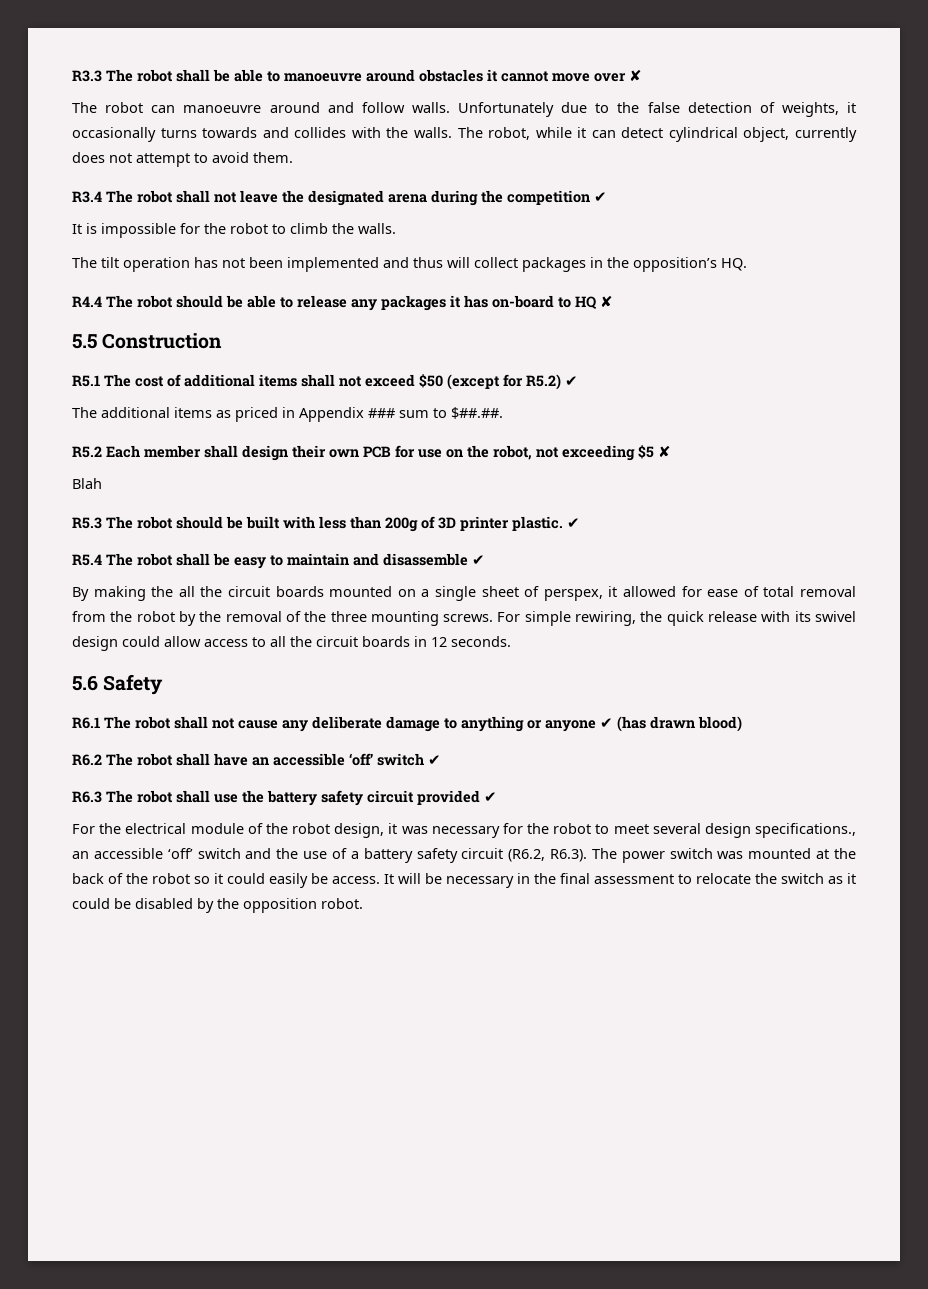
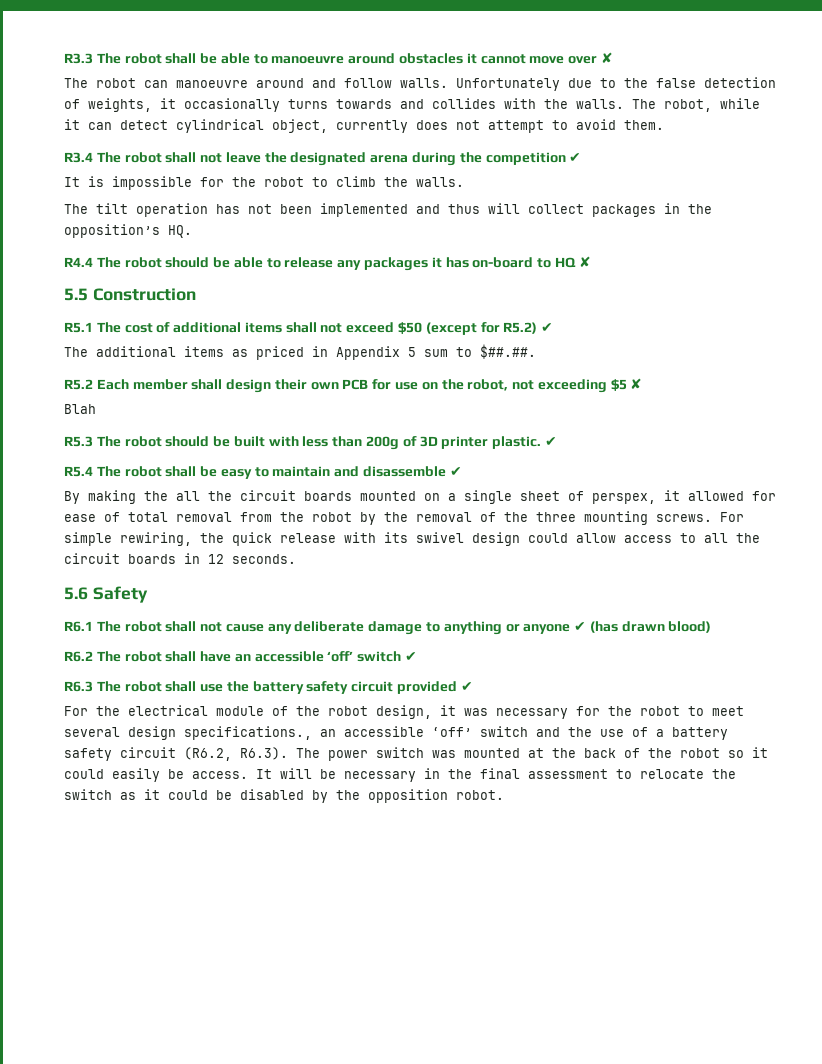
- The additional items as priced in Appendix ### sum to $##.##.
+ The additional items as priced in Appendix 5 sum to $##.##.

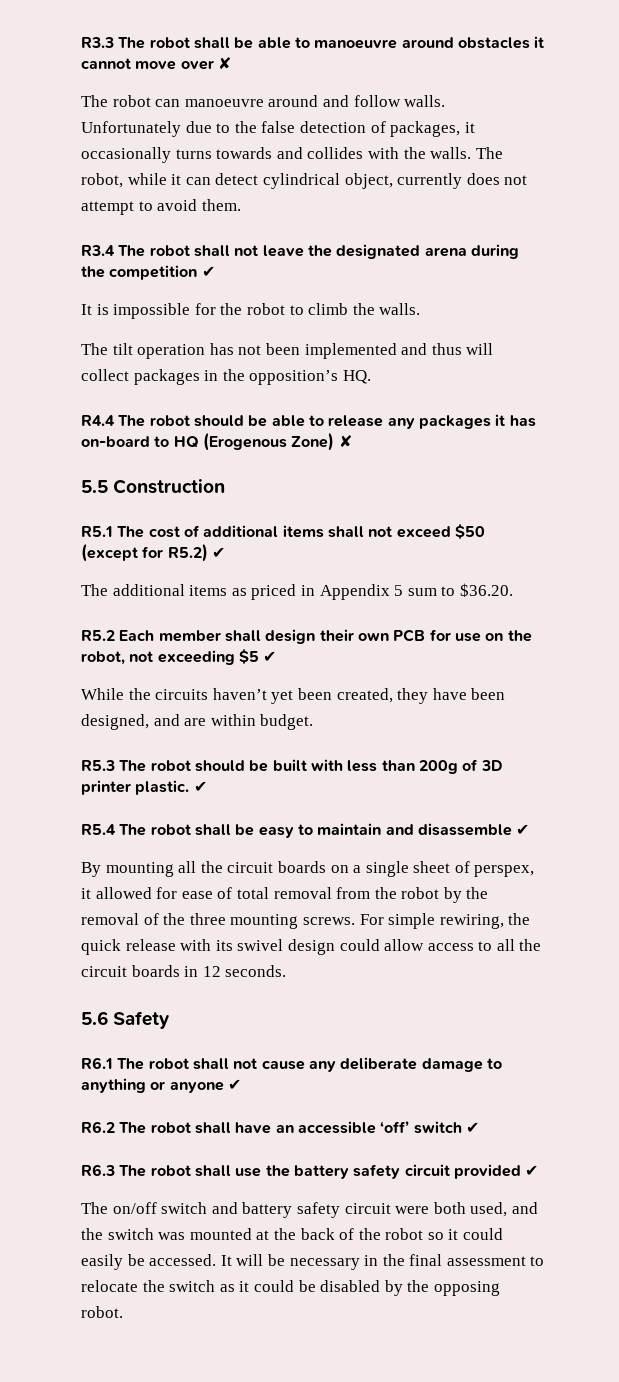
- Unfortunately due to the false detection of weights, it occasionally turns towards and collides with the walls.
+ Unfortunately due to the false detection of packages, it occasionally turns towards and collides with the walls.
- R4.4 The robot should be able to release any packages it has on-board to HQ ✘
+ R4.4 The robot should be able to release any packages it has on-board to HQ (Erogenous Zone) ✘
- The additional items as priced in Appendix 5 sum to $##.##.
+ The additional items as priced in Appendix 5 sum to $36.20.
- R5.2 Each member shall design their own PCB for use on the robot, not exceeding $5 ✘
- Blah
+ R5.2 Each member shall design their own PCB for use on the robot, not exceeding $5 ✔
+ While the circuits haven’t yet been created, they have been designed, and are within budget.
- By making the all the circuit boards mounted on a single sheet of perspex, it allowed for ease of total removal from the robot by the removal of the three mounting screws.
+ By mounting all the circuit boards on a single sheet of perspex, it allowed for ease of total removal from the robot by the removal of the three mounting screws.
- R6.1 The robot shall not cause any deliberate damage to anything or anyone ✔ (has drawn blood)
+ R6.1 The robot shall not cause any deliberate damage to anything or anyone ✔
- For the electrical module of the robot design, it was necessary for the robot to meet several design specifications., an accessible ‘off’ switch and the use of a battery safety circuit (R6.2, R6.3). The power switch was mounted at the back of the robot so it could easily be access.
+ The on/off switch and battery safety circuit were both used, and the switch was mounted at the back of the robot so it could easily be accessed.
- It will be necessary in the final assessment to relocate the switch as it could be disabled by the opposition robot.
+ It will be necessary in the final assessment to relocate the switch as it could be disabled by the opposing robot.

